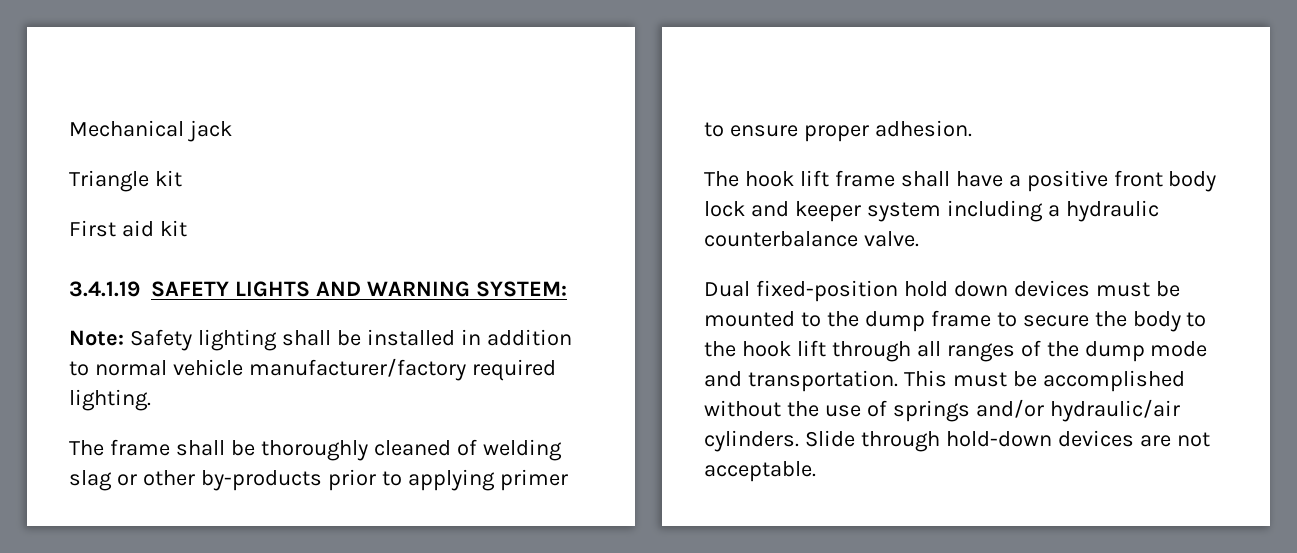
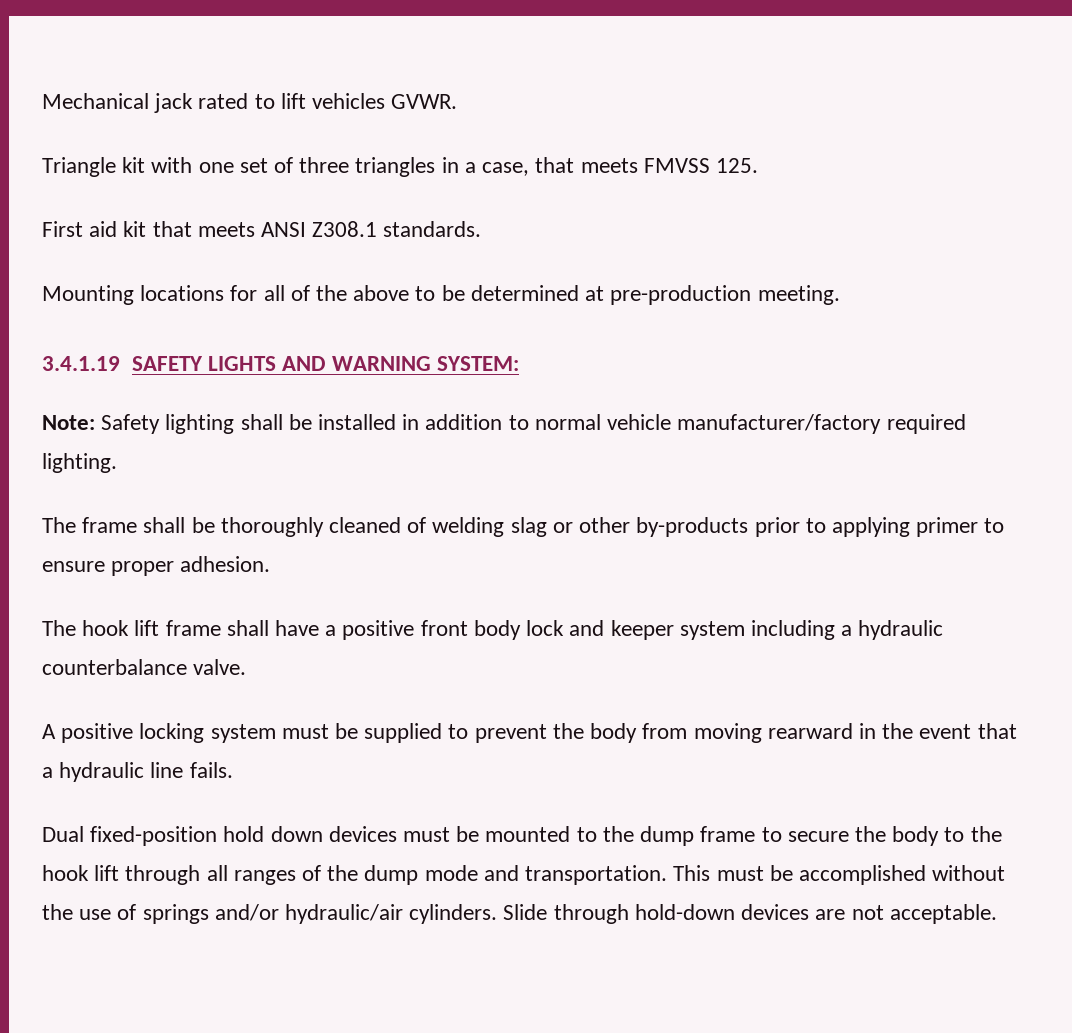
- Mechanical jack
- Triangle kit
- First aid kit
+ Mechanical jack rated to lift vehicles GVWR.
+ Triangle kit with one set of three triangles in a case, that meets FMVSS 125.
+ First aid kit that meets ANSI Z308.1 standards.
+ Mounting locations for all of the above to be determined at pre-production meeting.
+ A positive locking system must be supplied to prevent the body from moving rearward in the event that a hydraulic line fails.

